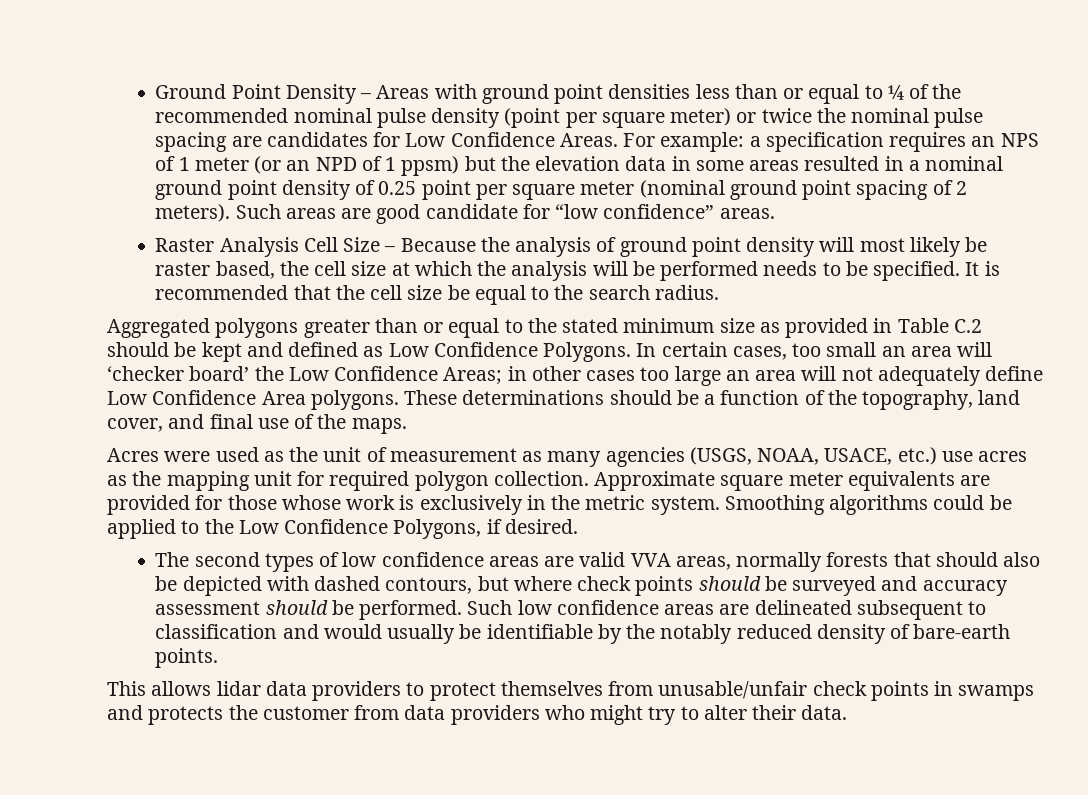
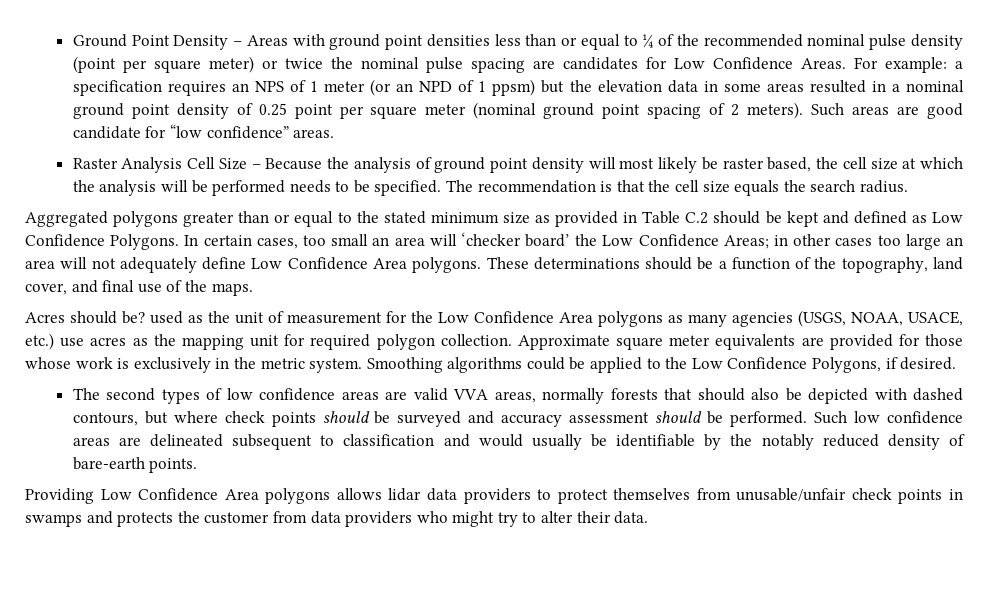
- It is recommended that the cell size be equal to the search radius.
+ The recommendation is that the cell size equals the search radius.
- Acres were used as the unit of measurement as many agencies (USGS, NOAA, USACE, etc.) use acres as the mapping unit for required polygon collection.
+ Acres should be? used as the unit of measurement for the Low Confidence Area polygons as many agencies (USGS, NOAA, USACE, etc.) use acres as the mapping unit for required polygon collection.
- This allows lidar data providers to protect themselves from unusable/unfair check points in swamps and protects the customer from data providers who might try to alter their data.
+ Providing Low Confidence Area polygons allows lidar data providers to protect themselves from unusable/unfair check points in swamps and protects the customer from data providers who might try to alter their data.

